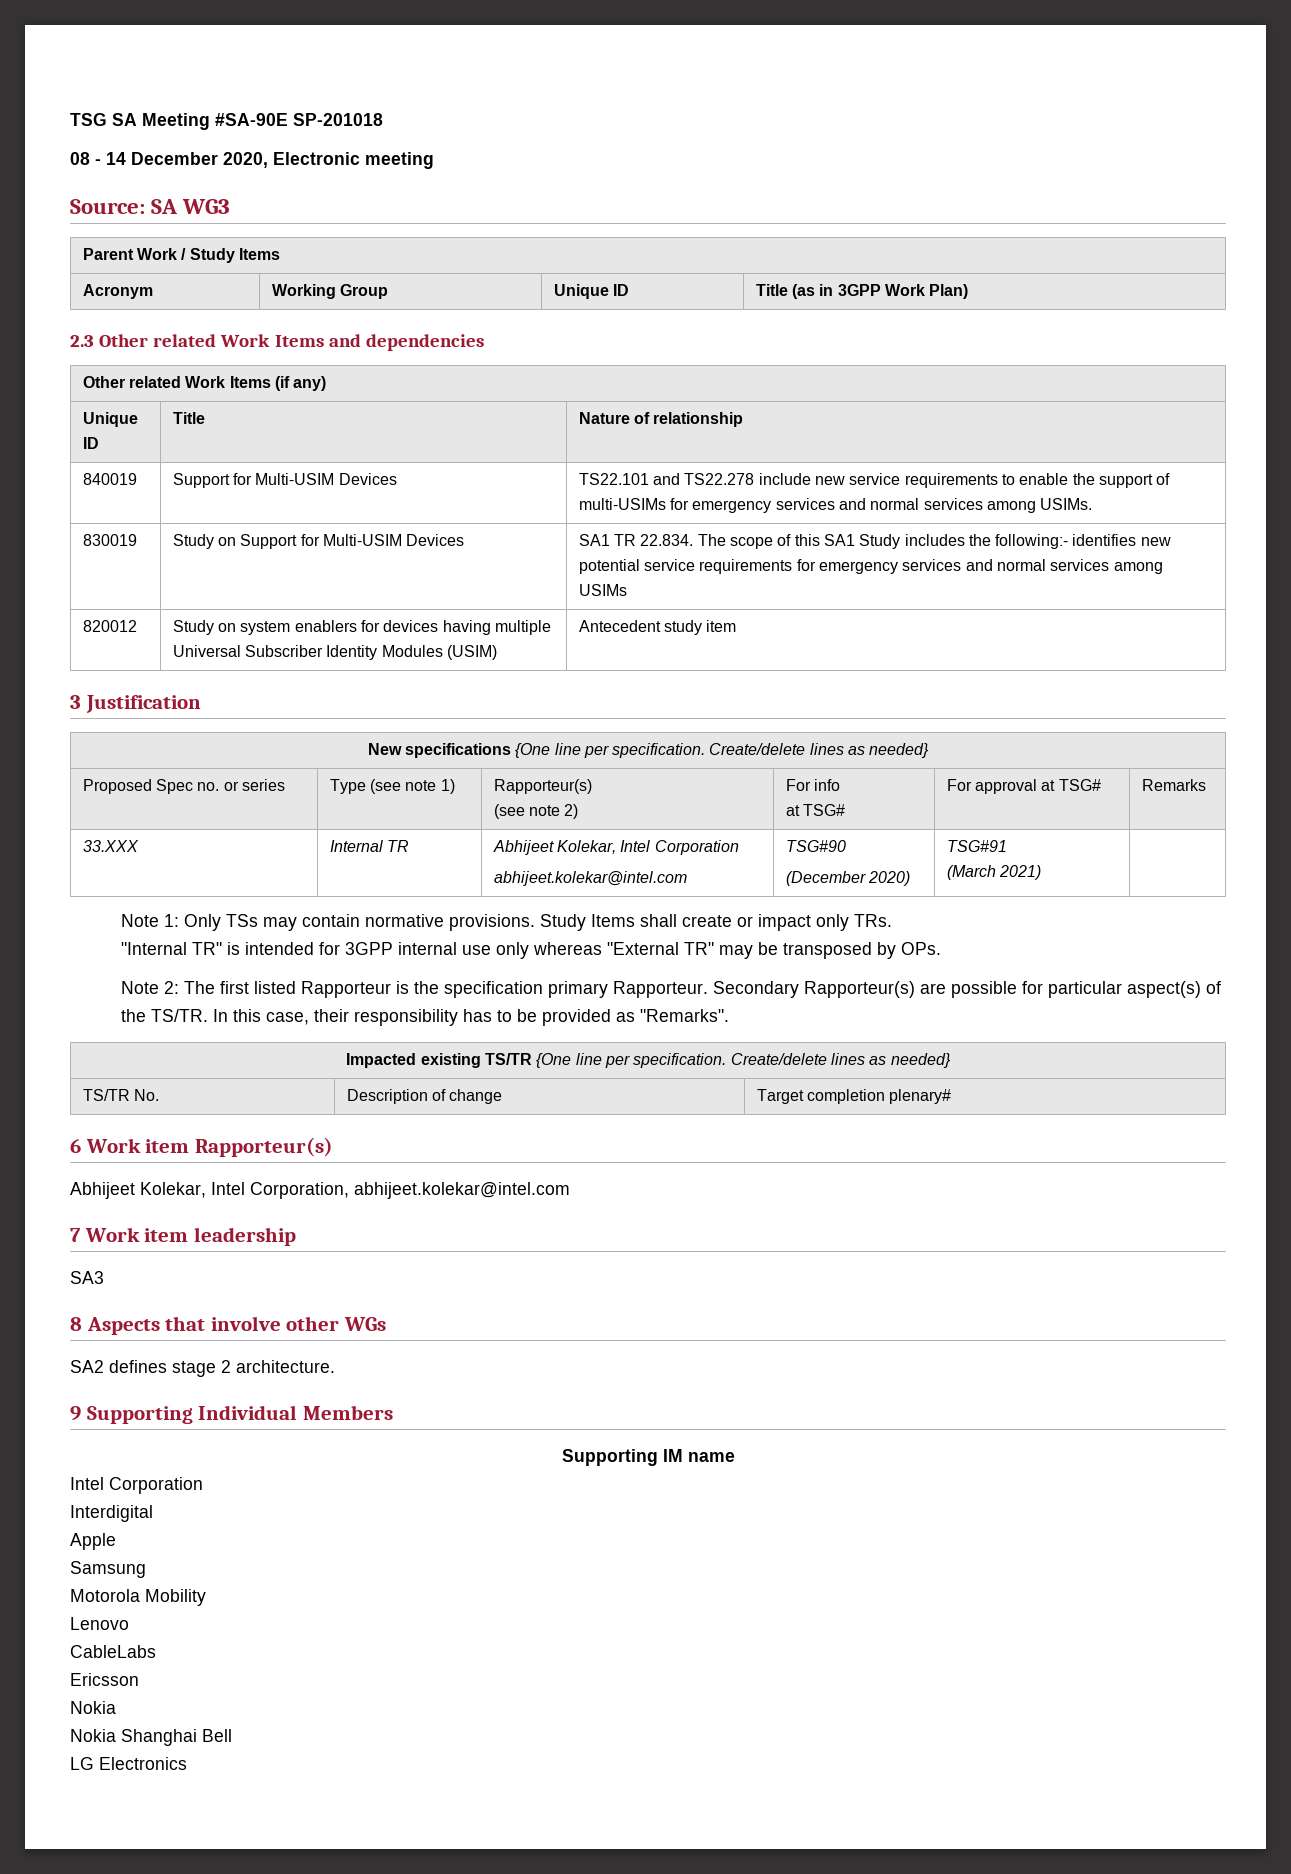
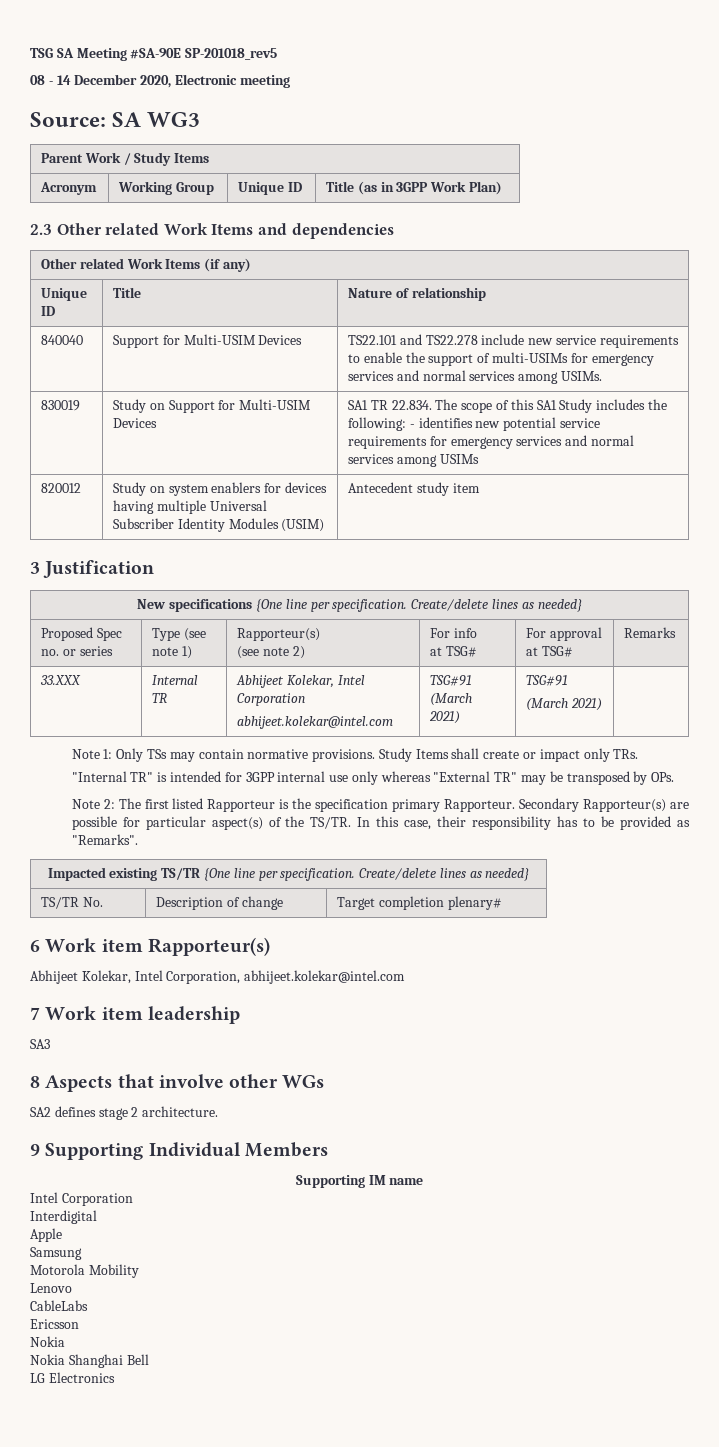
- TSG SA Meeting #SA-90E SP-201018
+ TSG SA Meeting #SA-90E SP-201018_rev5
- 840019 | Support for Multi-USIM Devices | TS22.101 and TS22.278 include new service requirements to enable the support of multi-USIMs for emergency services and normal services among USIMs.
+ 840040 | Support for Multi-USIM Devices | TS22.101 and TS22.278 include new service requirements to enable the support of multi-USIMs for emergency services and normal services among USIMs.
- 830019 | Study on Support for Multi-USIM Devices | SA1 TR 22.834. The scope of this SA1 Study includes the following:- identifies new potential service requirements for emergency services and normal services among USIMs
+ 830019 | Study on Support for Multi-USIM Devices | SA1 TR 22.834. The scope of this SA1 Study includes the following: - identifies new potential service requirements for emergency services and normal services among USIMs
  33.XXX | Internal TR | Abhijeet Kolekar, Intel Corporation
- abhijeet.kolekar@intel.com | TSG#90
- (December 2020) | TSG#91
+ abhijeet.kolekar@intel.com | TSG#91 (March 2021) | TSG#91

